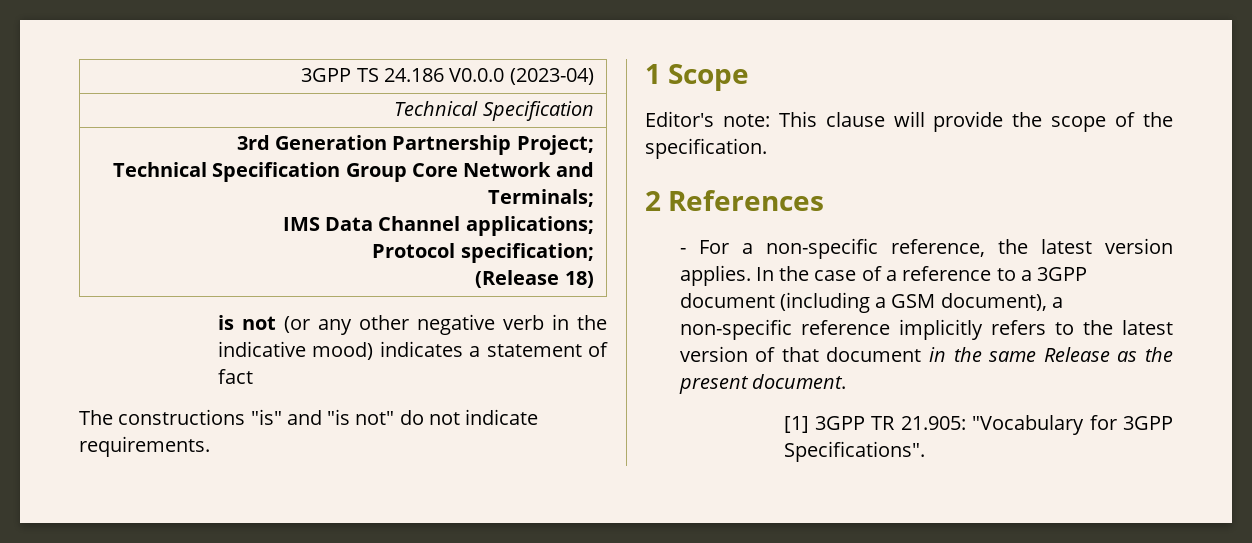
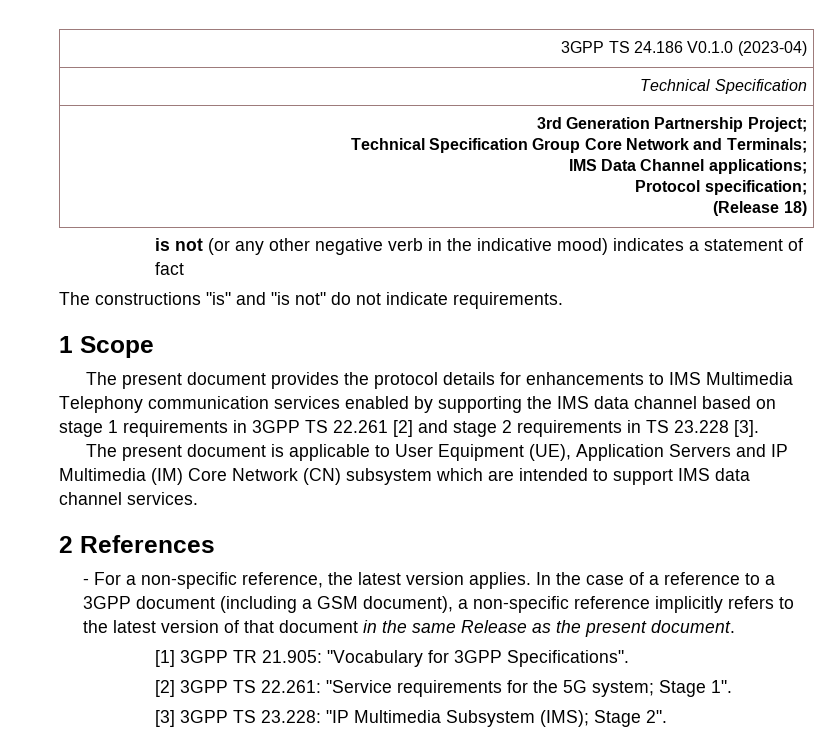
- 3GPP TS 24.186 V0.0.0 (2023-04)
+ 3GPP TS 24.186 V0.1.0 (2023-04)
- Editor's note: This clause will provide the scope of the specification.
+ The present document provides the protocol details for enhancements to IMS Multimedia Telephony communication services enabled by supporting the IMS data channel based on stage 1 requirements in 3GPP TS 22.261 [2] and stage 2 requirements in TS 23.228 [3].
+ The present document is applicable to User Equipment (UE), Application Servers and IP Multimedia (IM) Core Network (CN) subsystem which are intended to support IMS data channel services.
+ [2] 3GPP TS 22.261: "Service requirements for the 5G system; Stage 1".
+ [3] 3GPP TS 23.228: "IP Multimedia Subsystem (IMS); Stage 2".

